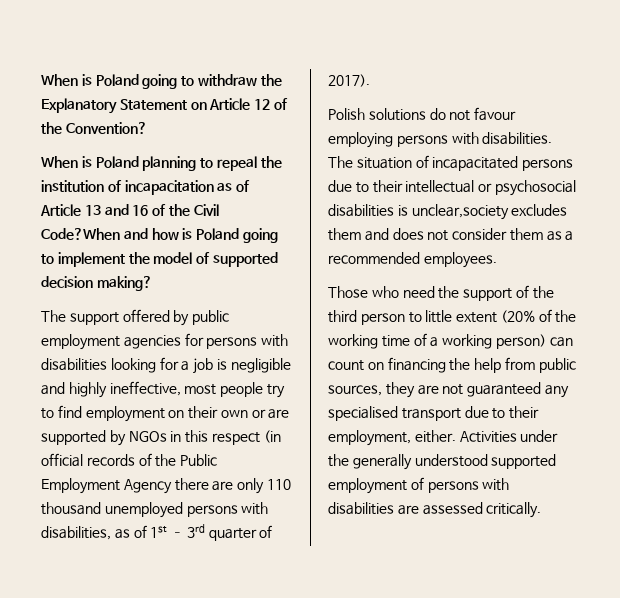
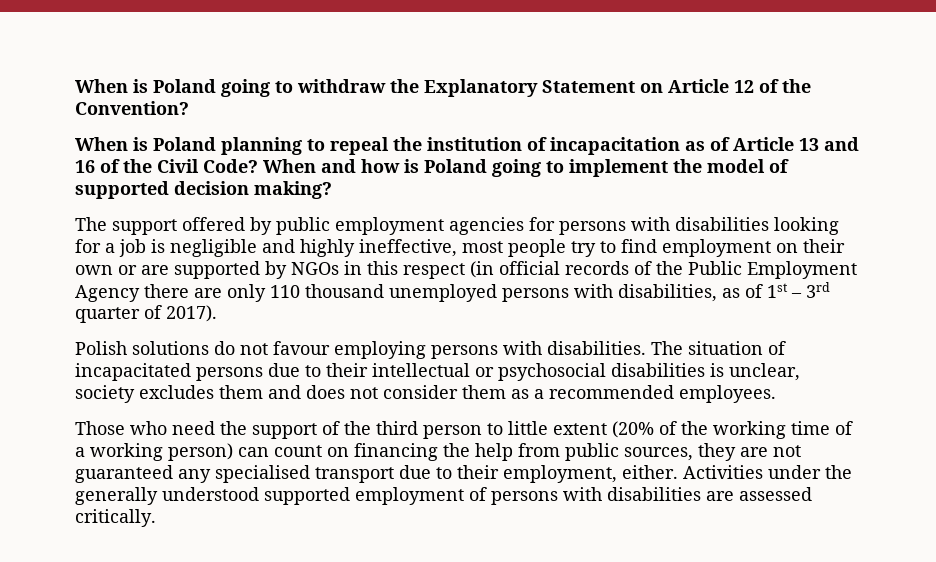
- When is Poland planning to repeal the institution of incapacitation as of Article 13 and 16 of the Civil Code?When and how is Poland going to implement the model of supported decision making?
+ When is Poland planning to repeal the institution of incapacitation as of Article 13 and 16 of the Civil Code? When and how is Poland going to implement the model of supported decision making?
- The situation of incapacitated persons due to their intellectual or psychosocial disabilities is unclear,society excludes them and does not consider them as a recommended employees.
+ The situation of incapacitated persons due to their intellectual or psychosocial disabilities is unclear, society excludes them and does not consider them as a recommended employees.

